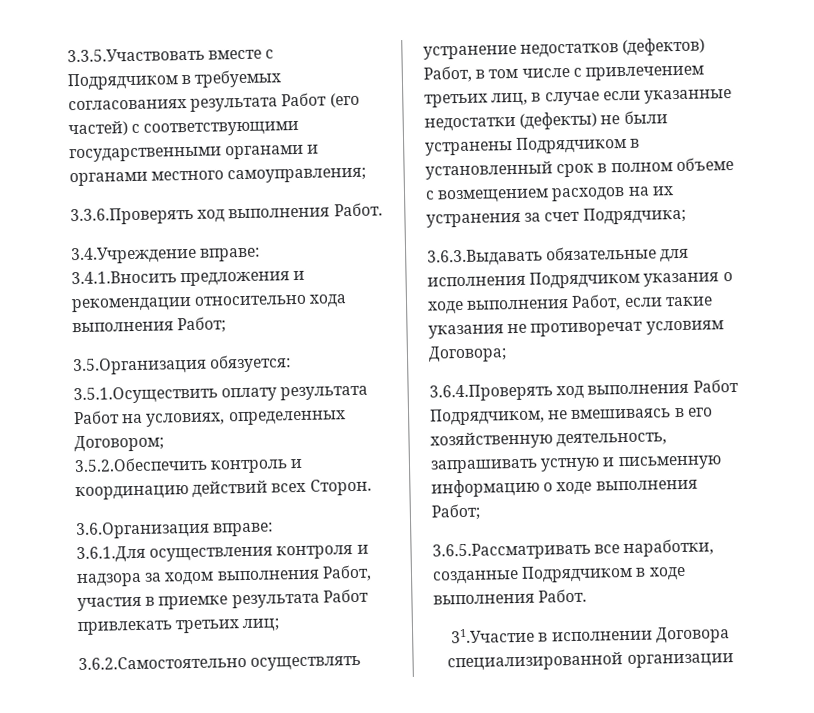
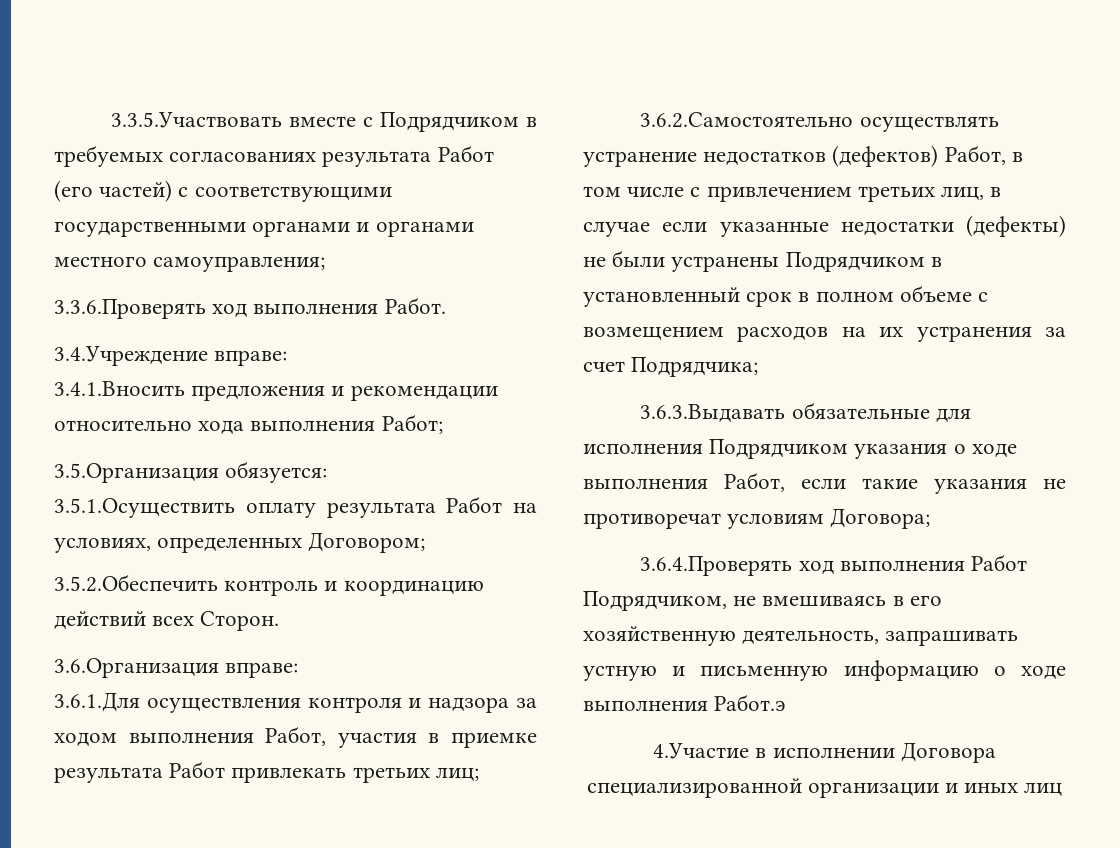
- 3.6.4.Проверять ход выполнения Работ Подрядчиком, не вмешиваясь в его хозяйственную деятельность, запрашивать устную и письменную информацию о ходе выполнения Работ;
- 3.6.5.Рассматривать все наработки, созданные Подрядчиком в ходе выполнения Работ.
- 31.Участие в исполнении Договора специализированной организации
+ 3.6.4.Проверять ход выполнения Работ Подрядчиком, не вмешиваясь в его хозяйственную деятельность, запрашивать устную и письменную информацию о ходе выполнения Работ.э
+ 4.Участие в исполнении Договора специализированной организации и иных лиц

